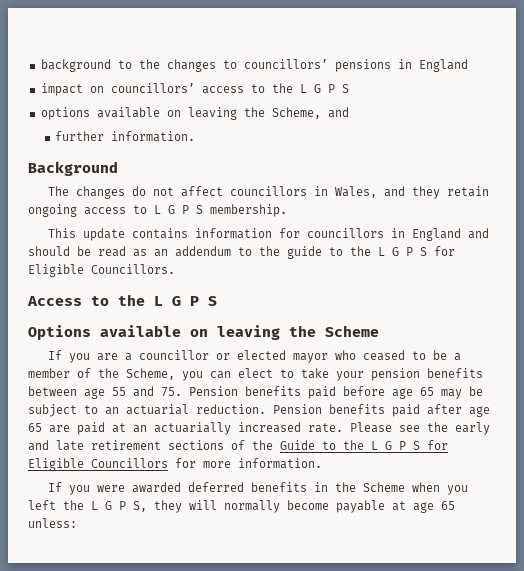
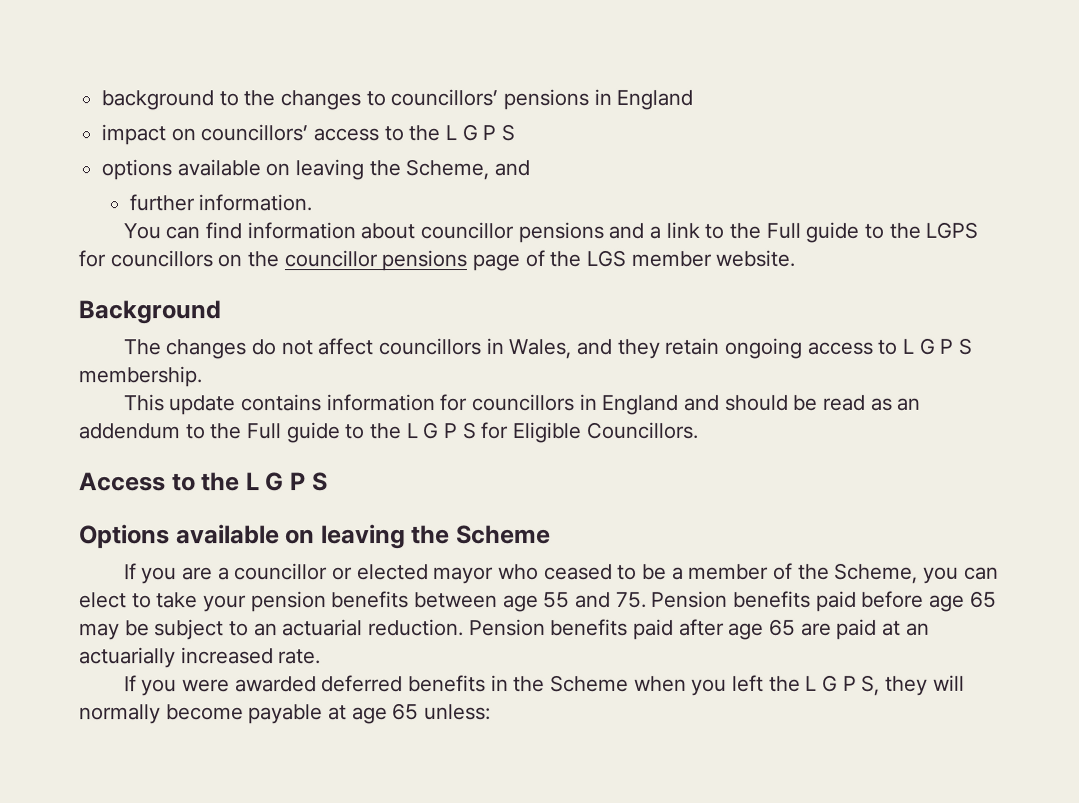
+ You can find information about councillor pensions and a link to the Full guide to the LGPS for councillors on the councillor pensions page of the LGS member website.
- This update contains information for councillors in England and should be read as an addendum to the guide to the L G P S for Eligible Councillors.
+ This update contains information for councillors in England and should be read as an addendum to the Full guide to the L G P S for Eligible Councillors.
- Please see the early and late retirement sections of the Guide to the L G P S for Eligible Councillors for more information.

